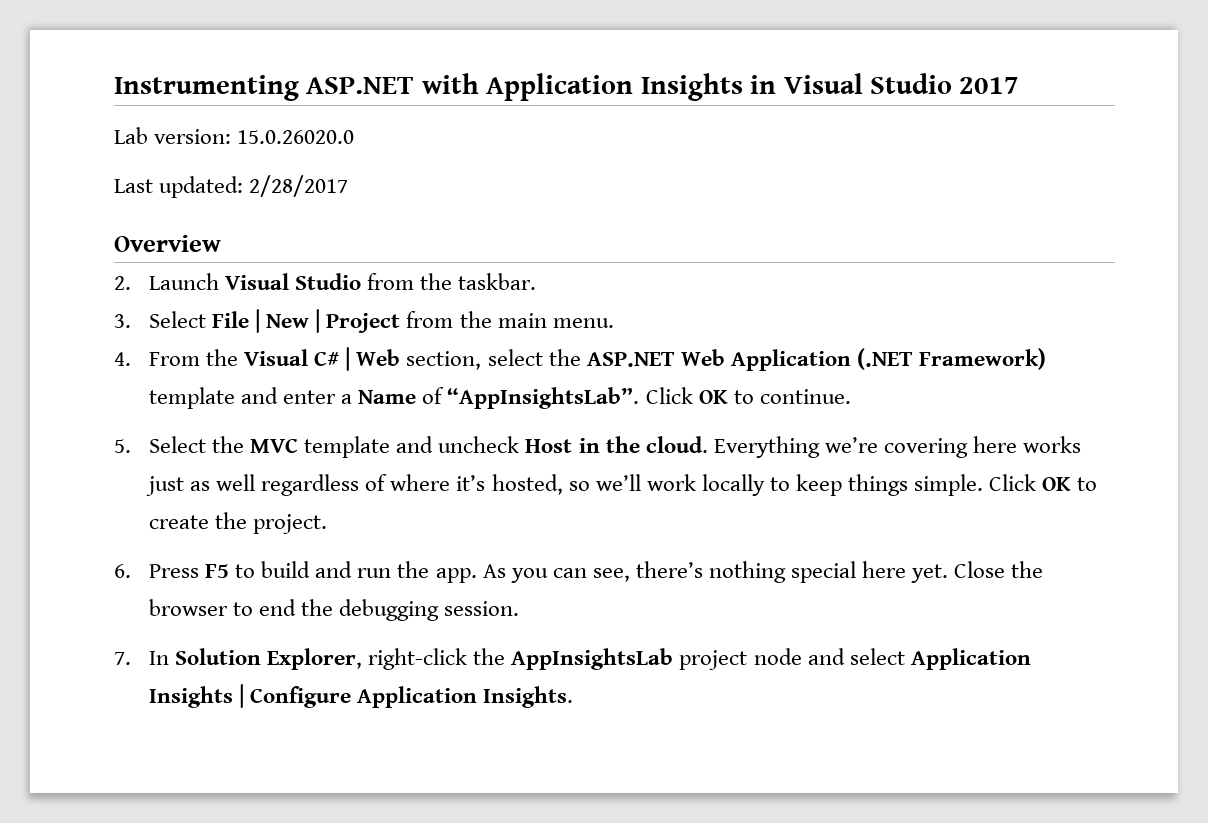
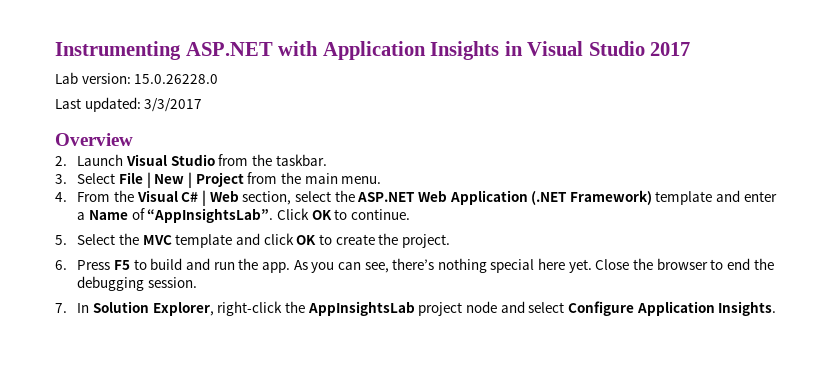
- Lab version: 15.0.26020.0
+ Lab version: 15.0.26228.0
- Last updated: 2/28/2017
+ Last updated: 3/3/2017
- 5. Select the MVC template and uncheck Host in the cloud. Everything we’re covering here works just as well regardless of where it’s hosted, so we’ll work locally to keep things simple. Click OK to create the project.
+ 5. Select the MVC template and click OK to create the project.
- 7. In Solution Explorer, right-click the AppInsightsLab project node and select Application Insights | Configure Application Insights.
+ 7. In Solution Explorer, right-click the AppInsightsLab project node and select Configure Application Insights.

